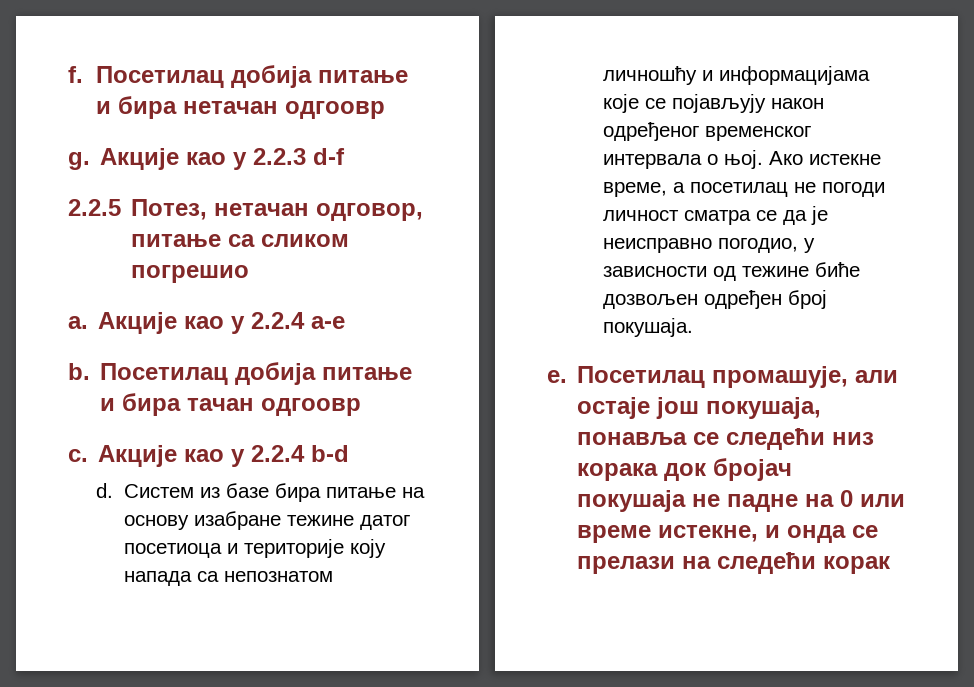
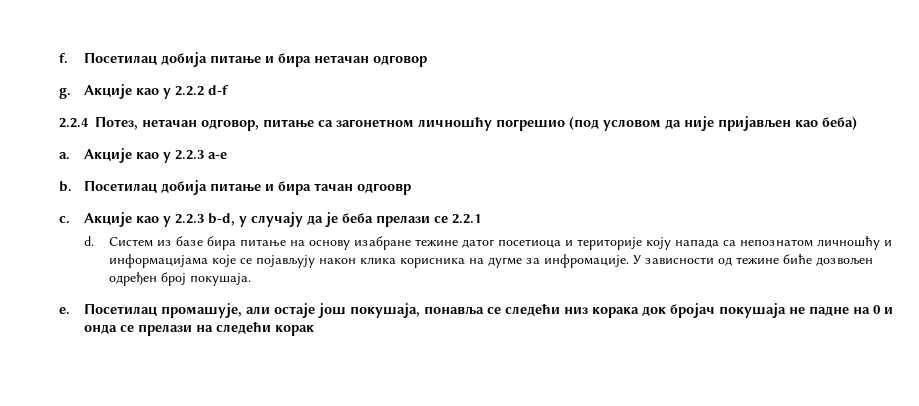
- Посетилац добија питање и бира нетачан одгоовр
+ Посетилац добија питање и бира нетачан одговор
- Акције као у 2.2.3 d-f
+ Акције као у 2.2.2 d-f
- 2.2.5 Потез, нетачан одговор, питање са сликом погрешио
+ 2.2.4 Потез, нетачан одговор, питање са загонетном личношћу погрешио (под условом да није пријављен као беба)
- Акције као у 2.2.4 a-e
+ Акције као у 2.2.3 a-e
- Акције као у 2.2.4 b-d
+ Акције као у 2.2.3 b-d, у случају да је беба прелази се 2.2.1
- Систем из базе бира питање на основу изабране тежине датог посетиоца и територије коју напада са непознатом личношћу и информацијама које се појављују након одређеног временског интервала о њој. Ако истекне време, а посетилац не погоди личност сматра се да је неисправно погодио, у зависности од тежине биће дозвољен одређен број покушаја.
+ Систем из базе бира питање на основу изабране тежине датог посетиоца и територије коју напада са непознатом личношћу и информацијама које се појављују након клика корисника на дугме за инфромације. У зависности од тежине биће дозвољен одређен број покушаја.
- Посетилац промашује, али остаје још покушаја, понавља се следећи низ корака док бројач покушаја не падне на 0 или време истекне, и онда се прелази на следећи корак
+ Посетилац промашује, али остаје још покушаја, понавља се следећи низ корака док бројач покушаја не падне на 0 и онда се прелази на следећи корак

